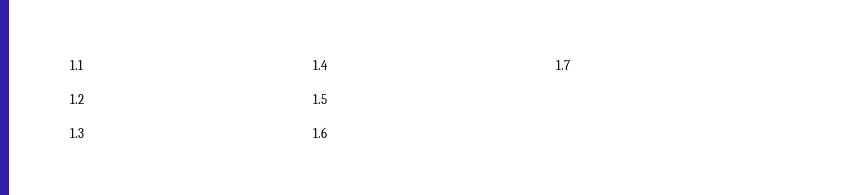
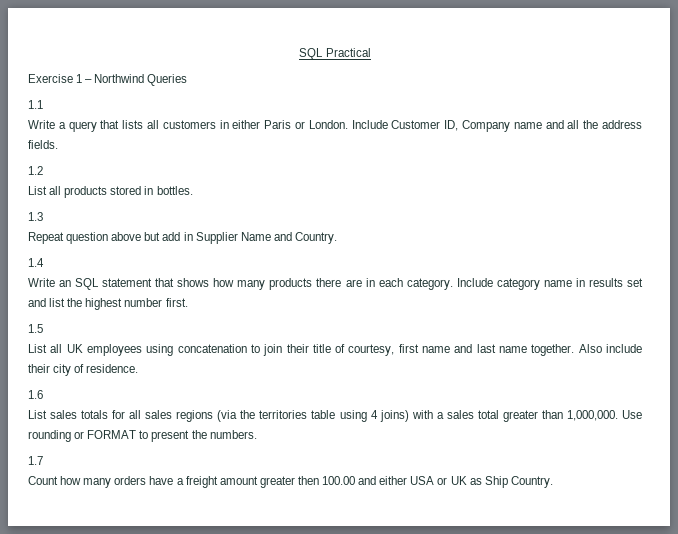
+ SQL Practical
+ Exercise 1 – Northwind Queries
  1.1
+ Write a query that lists all customers in either Paris or London. Include Customer ID, Company name and all the address fields.
  1.2
+ List all products stored in bottles.
  1.3
+ Repeat question above but add in Supplier Name and Country.
  1.4
+ Write an SQL statement that shows how many products there are in each category. Include category name in results set and list the highest number first.
  1.5
+ List all UK employees using concatenation to join their title of courtesy, first name and last name together. Also include their city of residence.
  1.6
+ List sales totals for all sales regions (via the territories table using 4 joins) with a sales total greater than 1,000,000. Use rounding or FORMAT to present the numbers.
  1.7
+ Count how many orders have a freight amount greater then 100.00 and either USA or UK as Ship Country.

